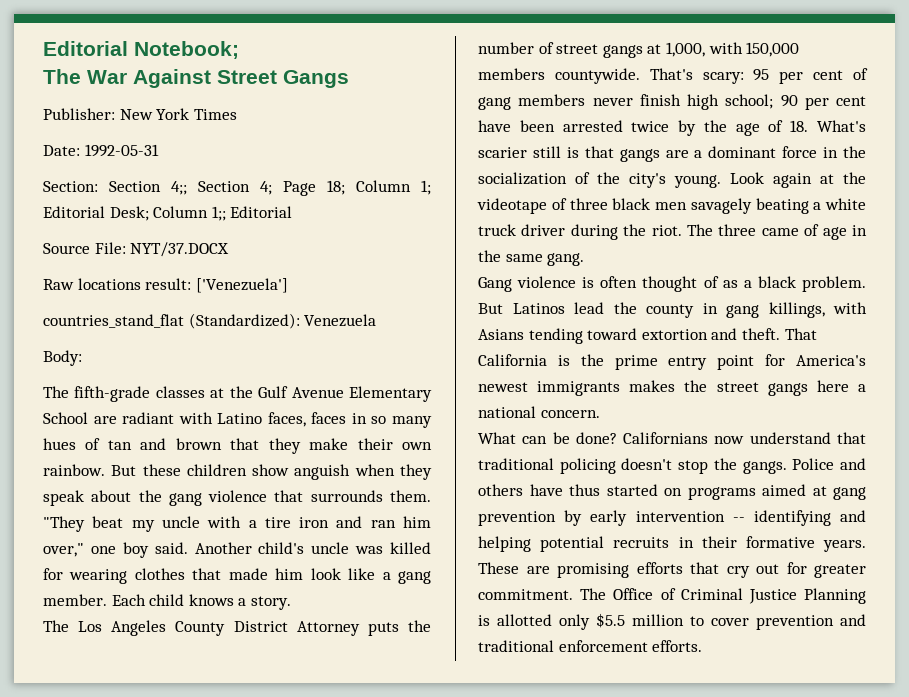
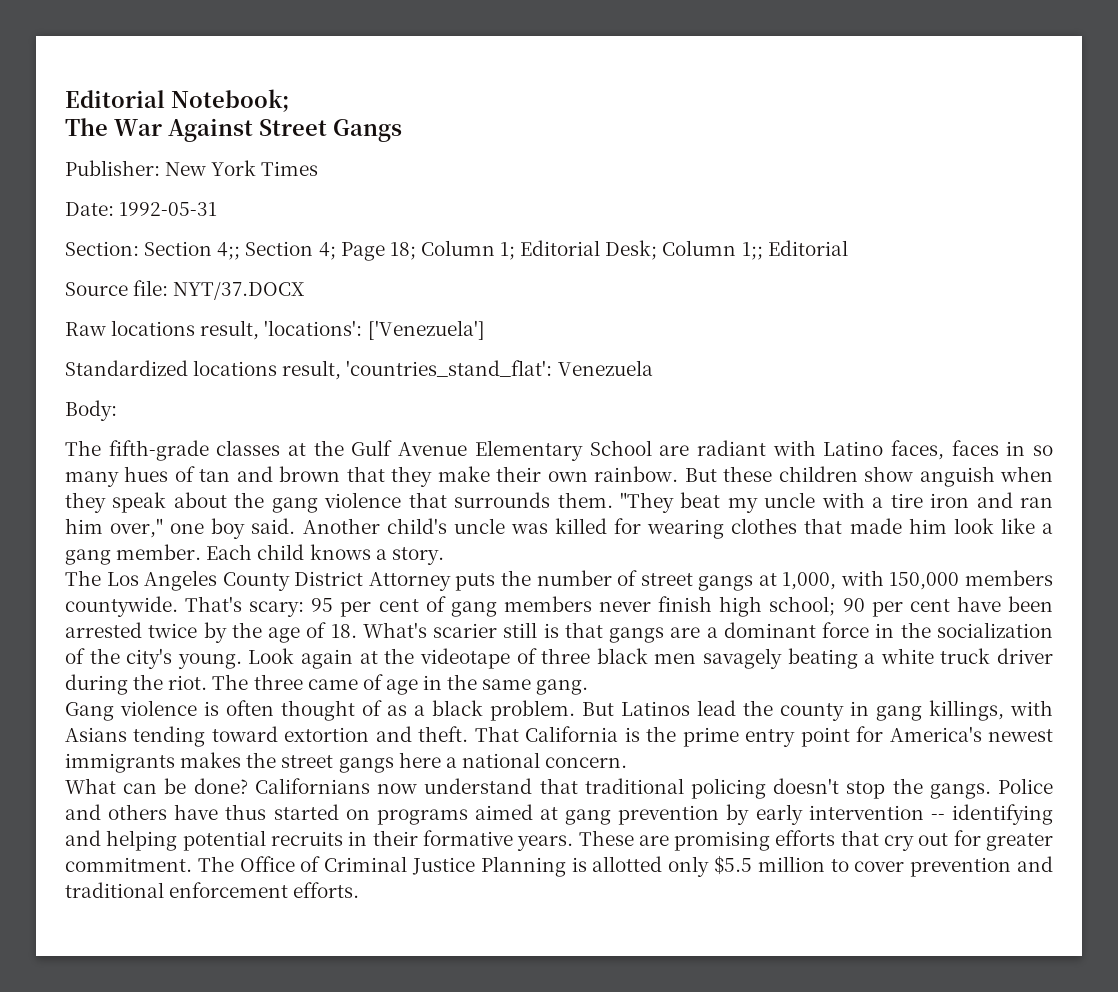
- Source File: NYT/37.DOCX
+ Source file: NYT/37.DOCX
- Raw locations result: ['Venezuela']
+ Raw locations result, 'locations': ['Venezuela']
- countries_stand_flat (Standardized): Venezuela
+ Standardized locations result, 'countries_stand_flat': Venezuela

